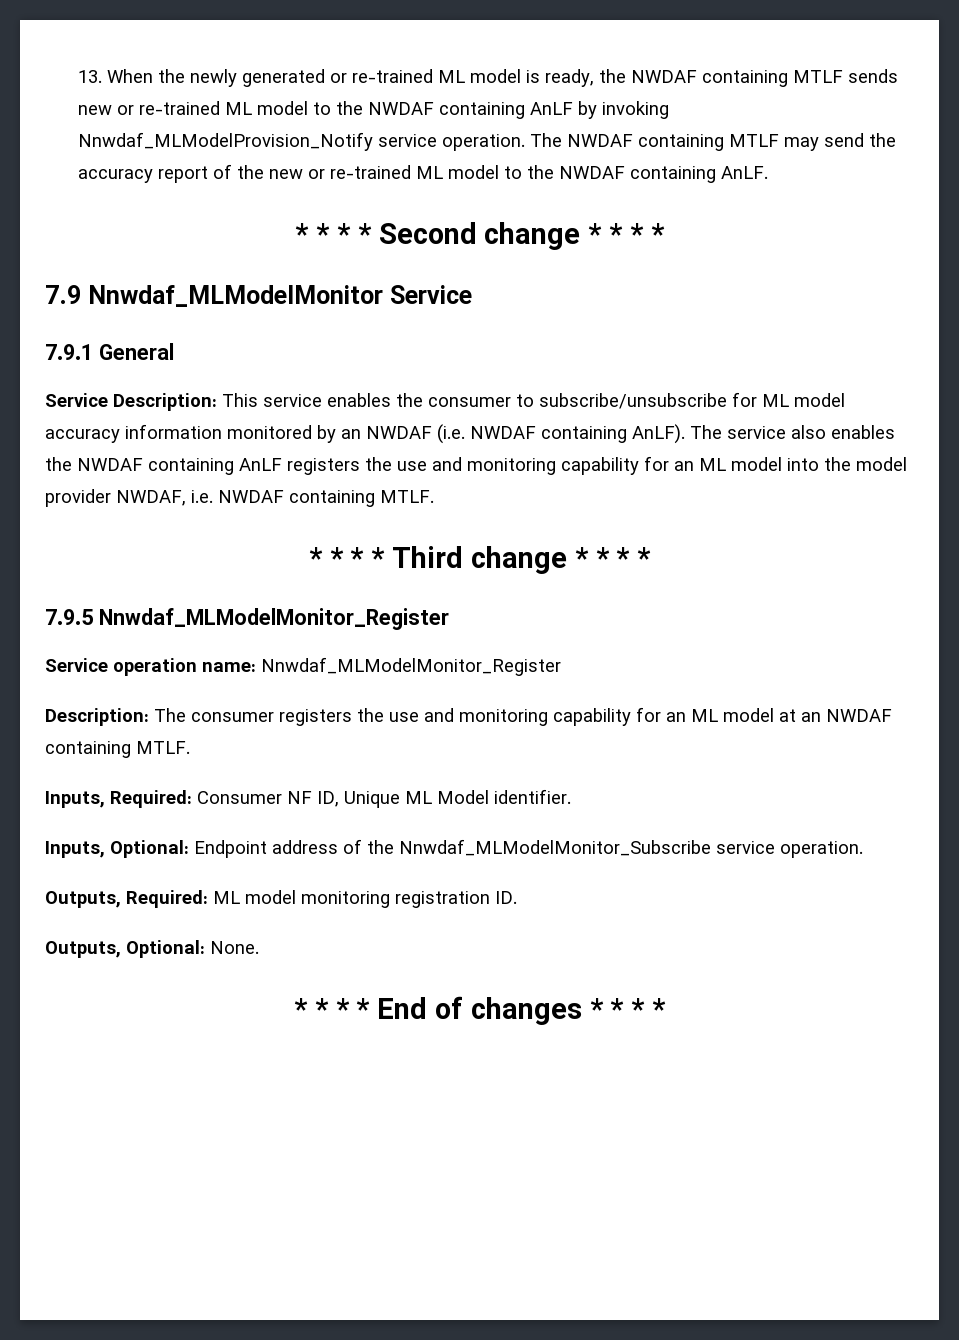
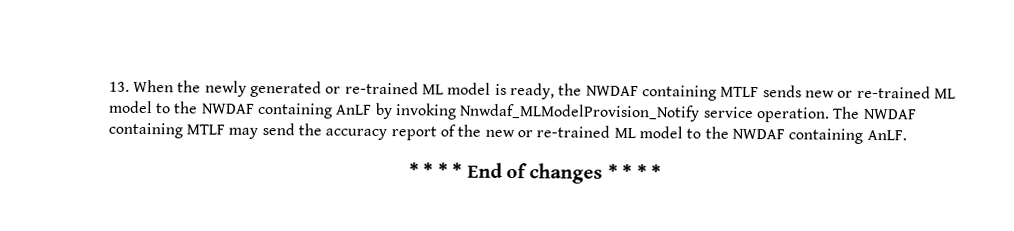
- * * * * Second change * * * *
- 7.9 Nnwdaf_MLModelMonitor Service
- 7.9.1 General
- Service Description: This service enables the consumer to subscribe/unsubscribe for ML model accuracy information monitored by an NWDAF (i.e. NWDAF containing AnLF). The service also enables the NWDAF containing AnLF registers the use and monitoring capability for an ML model into the model provider NWDAF, i.e. NWDAF containing MTLF.
- * * * * Third change * * * *
- 7.9.5 Nnwdaf_MLModelMonitor_Register
- Service operation name: Nnwdaf_MLModelMonitor_Register
- Description: The consumer registers the use and monitoring capability for an ML model at an NWDAF containing MTLF.
- Inputs, Required: Consumer NF ID, Unique ML Model identifier.
- Inputs, Optional: Endpoint address of the Nnwdaf_MLModelMonitor_Subscribe service operation.
- Outputs, Required: ML model monitoring registration ID.
- Outputs, Optional: None.

